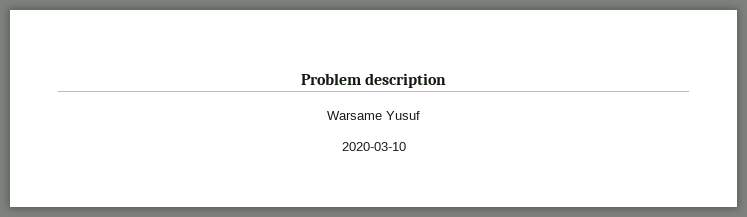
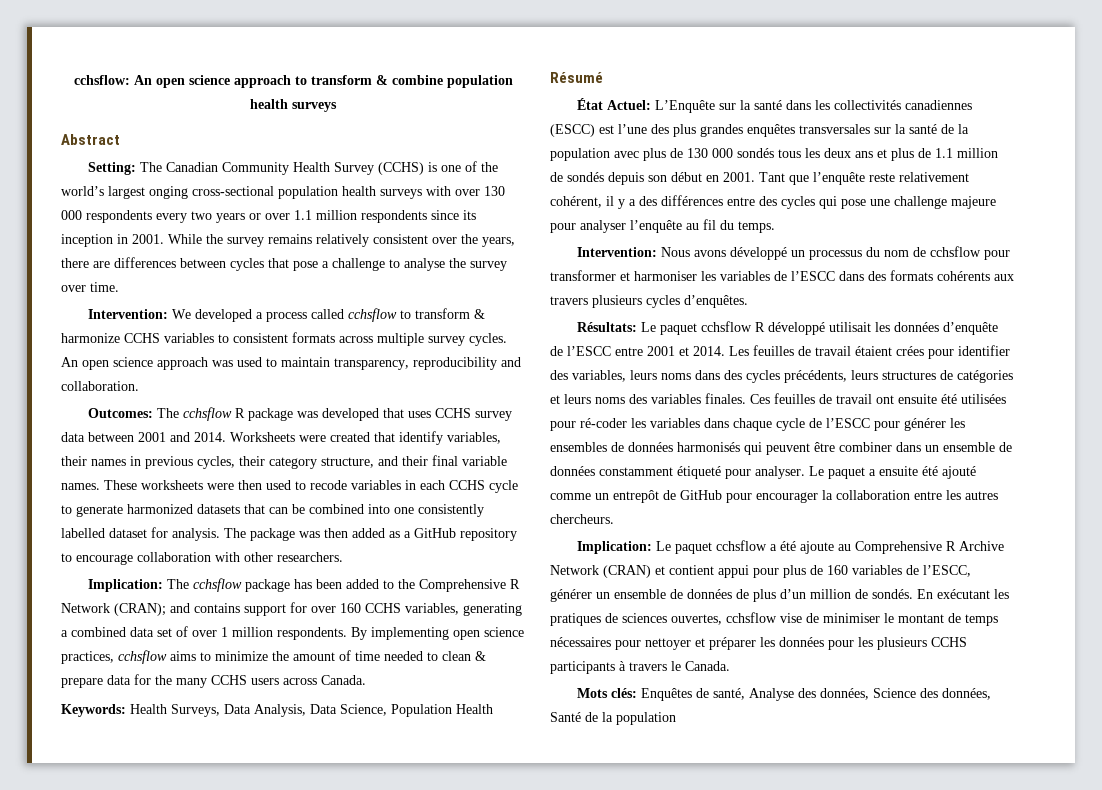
- Problem description
- Warsame Yusuf
- 2020-03-10
+ cchsflow: An open science approach to transform & combine population health surveys
+ Abstract
+ Setting: The Canadian Community Health Survey (CCHS) is one of the world’s largest onging cross-sectional population health surveys with over 130 000 respondents every two years or over 1.1 million respondents since its inception in 2001. While the survey remains relatively consistent over the years, there are differences between cycles that pose a challenge to analyse the survey over time.
+ Intervention: We developed a process called cchsflow to transform & harmonize CCHS variables to consistent formats across multiple survey cycles. An open science approach was used to maintain transparency, reproducibility and collaboration.
+ Outcomes: The cchsflow R package was developed that uses CCHS survey data between 2001 and 2014. Worksheets were created that identify variables, their names in previous cycles, their category structure, and their final variable names. These worksheets were then used to recode variables in each CCHS cycle to generate harmonized datasets that can be combined into one consistently labelled dataset for analysis. The package was then added as a GitHub repository to encourage collaboration with other researchers.
+ Implication: The cchsflow package has been added to the Comprehensive R Network (CRAN); and contains support for over 160 CCHS variables, generating a combined data set of over 1 million respondents. By implementing open science practices, cchsflow aims to minimize the amount of time needed to clean & prepare data for the many CCHS users across Canada.
+ Keywords: Health Surveys, Data Analysis, Data Science, Population Health
+ Résumé
+ État Actuel: L’Enquête sur la santé dans les collectivités canadiennes (ESCC) est l’une des plus grandes enquêtes transversales sur la santé de la population avec plus de 130 000 sondés tous les deux ans et plus de 1.1 million de sondés depuis son début en 2001. Tant que l’enquête reste relativement cohérent, il y a des différences entre des cycles qui pose une challenge majeure pour analyser l’enquête au fil du temps.
+ Intervention: Nous avons développé un processus du nom de cchsflow pour transformer et harmoniser les variables de l’ESCC dans des formats cohérents aux travers plusieurs cycles d’enquêtes.
+ Résultats: Le paquet cchsflow R développé utilisait les données d’enquête de l’ESCC entre 2001 et 2014. Les feuilles de travail étaient crées pour identifier des variables, leurs noms dans des cycles précédents, leurs structures de catégories et leurs noms des variables finales. Ces feuilles de travail ont ensuite été utilisées pour ré-coder les variables dans chaque cycle de l’ESCC pour générer les ensembles de données harmonisés qui peuvent être combiner dans un ensemble de données constamment étiqueté pour analyser. Le paquet a ensuite été ajouté comme un entrepôt de GitHub pour encourager la collaboration entre les autres chercheurs.
+ Implication: Le paquet cchsflow a été ajoute au Comprehensive R Archive Network (CRAN) et contient appui pour plus de 160 variables de l’ESCC, générer un ensemble de données de plus d’un million de sondés. En exécutant les pratiques de sciences ouvertes, cchsflow vise de minimiser le montant de temps nécessaires pour nettoyer et préparer les données pour les plusieurs CCHS participants à travers le Canada.
+ Mots clés: Enquêtes de santé, Analyse des données, Science des données, Santé de la population

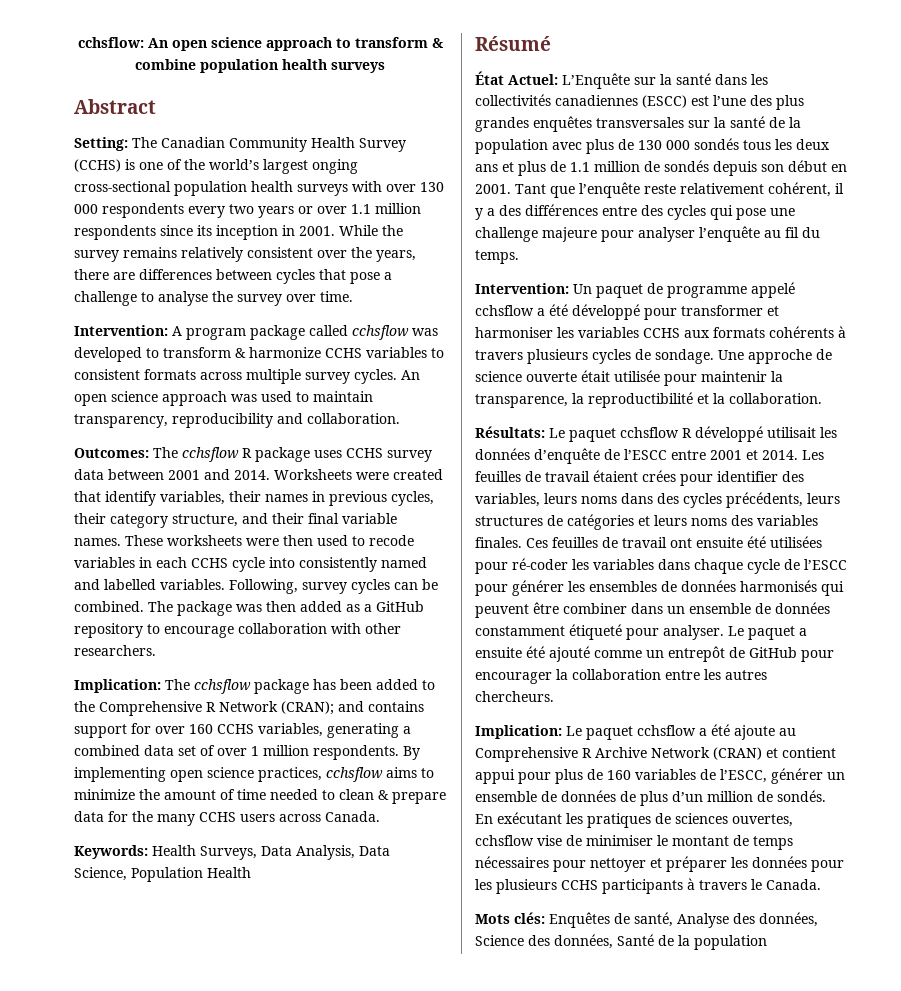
- Intervention: We developed a process called cchsflow to transform & harmonize CCHS variables to consistent formats across multiple survey cycles.
+ Intervention: A program package called cchsflow was developed to transform & harmonize CCHS variables to consistent formats across multiple survey cycles.
- Outcomes: The cchsflow R package was developed that uses CCHS survey data between 2001 and 2014.
+ Outcomes: The cchsflow R package uses CCHS survey data between 2001 and 2014.
- These worksheets were then used to recode variables in each CCHS cycle to generate harmonized datasets that can be combined into one consistently labelled dataset for analysis.
+ These worksheets were then used to recode variables in each CCHS cycle into consistently named and labelled variables. Following, survey cycles can be combined.
- Intervention: Nous avons développé un processus du nom de cchsflow pour transformer et harmoniser les variables de l’ESCC dans des formats cohérents aux travers plusieurs cycles d’enquêtes.
+ Intervention: Un paquet de programme appelé cchsflow a été développé pour transformer et harmoniser les variables CCHS aux formats cohérents à travers plusieurs cycles de sondage. Une approche de science ouverte était utilisée pour maintenir la transparence, la reproductibilité et la collaboration.

